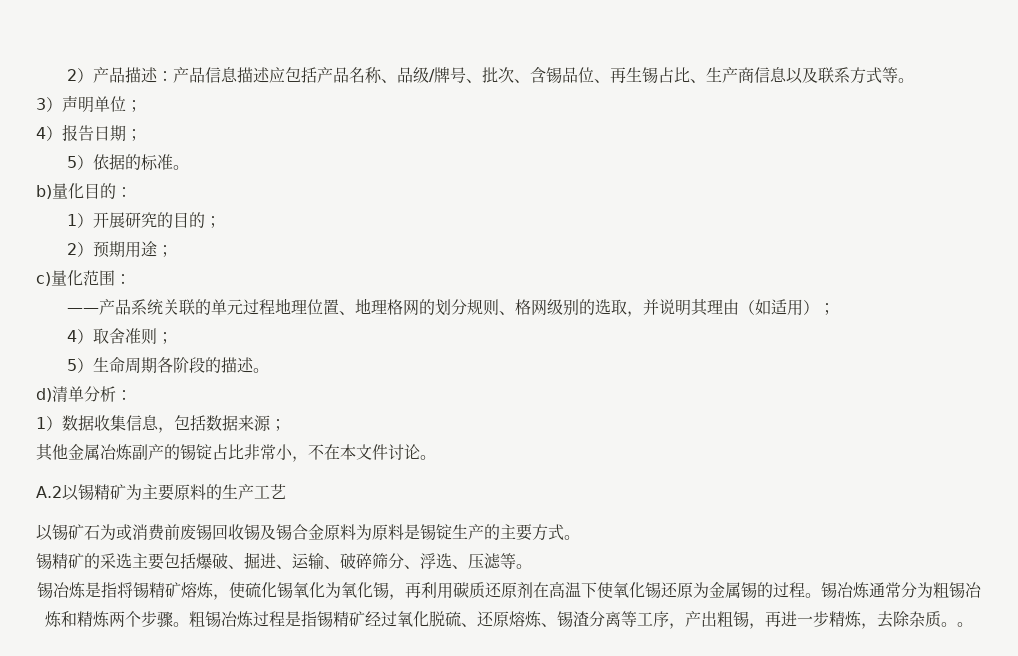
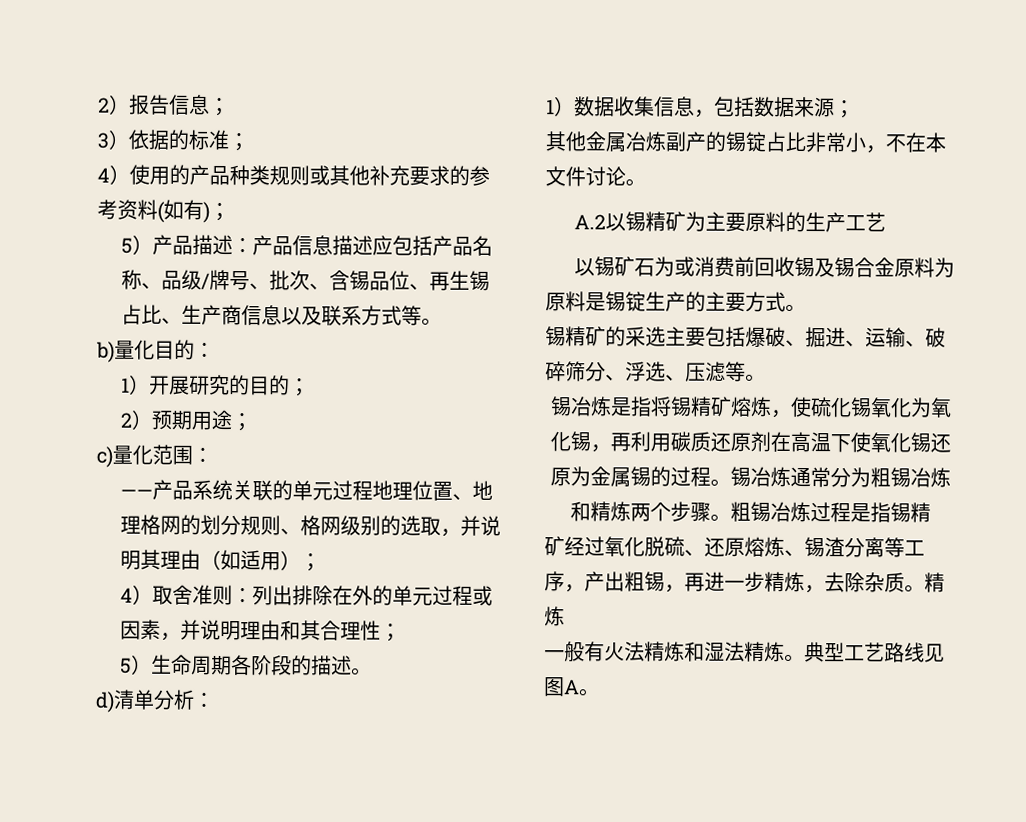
- 2）产品描述：产品信息描述应包括产品名称、品级/牌号、批次、含锡品位、再生锡占比、生产商信息以及联系方式等。
+ 2）报告信息；
+ 3）依据的标准；
+ 4）使用的产品种类规则或其他补充要求的参考资料(如有)；
+ 5）产品描述：产品信息描述应包括产品名称、品级/牌号、批次、含锡品位、再生锡占比、生产商信息以及联系方式等。
- 3）声明单位；
- 4）报告日期；
- 5）依据的标准。
- 4）取舍准则；
+ 4）取舍准则：列出排除在外的单元过程或因素，并说明理由和其合理性；
- 以锡矿石为或消费前废锡回收锡及锡合金原料为原料是锡锭生产的主要方式。
+ 以锡矿石为或消费前回收锡及锡合金原料为原料是锡锭生产的主要方式。
- 粗锡冶炼过程是指锡精矿经过氧化脱硫、还原熔炼、锡渣分离等工序，产出粗锡，再进一步精炼，去除杂质。。
+ 粗锡冶炼过程是指锡精
+ 矿经过氧化脱硫、还原熔炼、锡渣分离等工序，产出粗锡，再进一步精炼，去除杂质。精炼
+ 一般有火法精炼和湿法精炼。典型工艺路线见图A。

